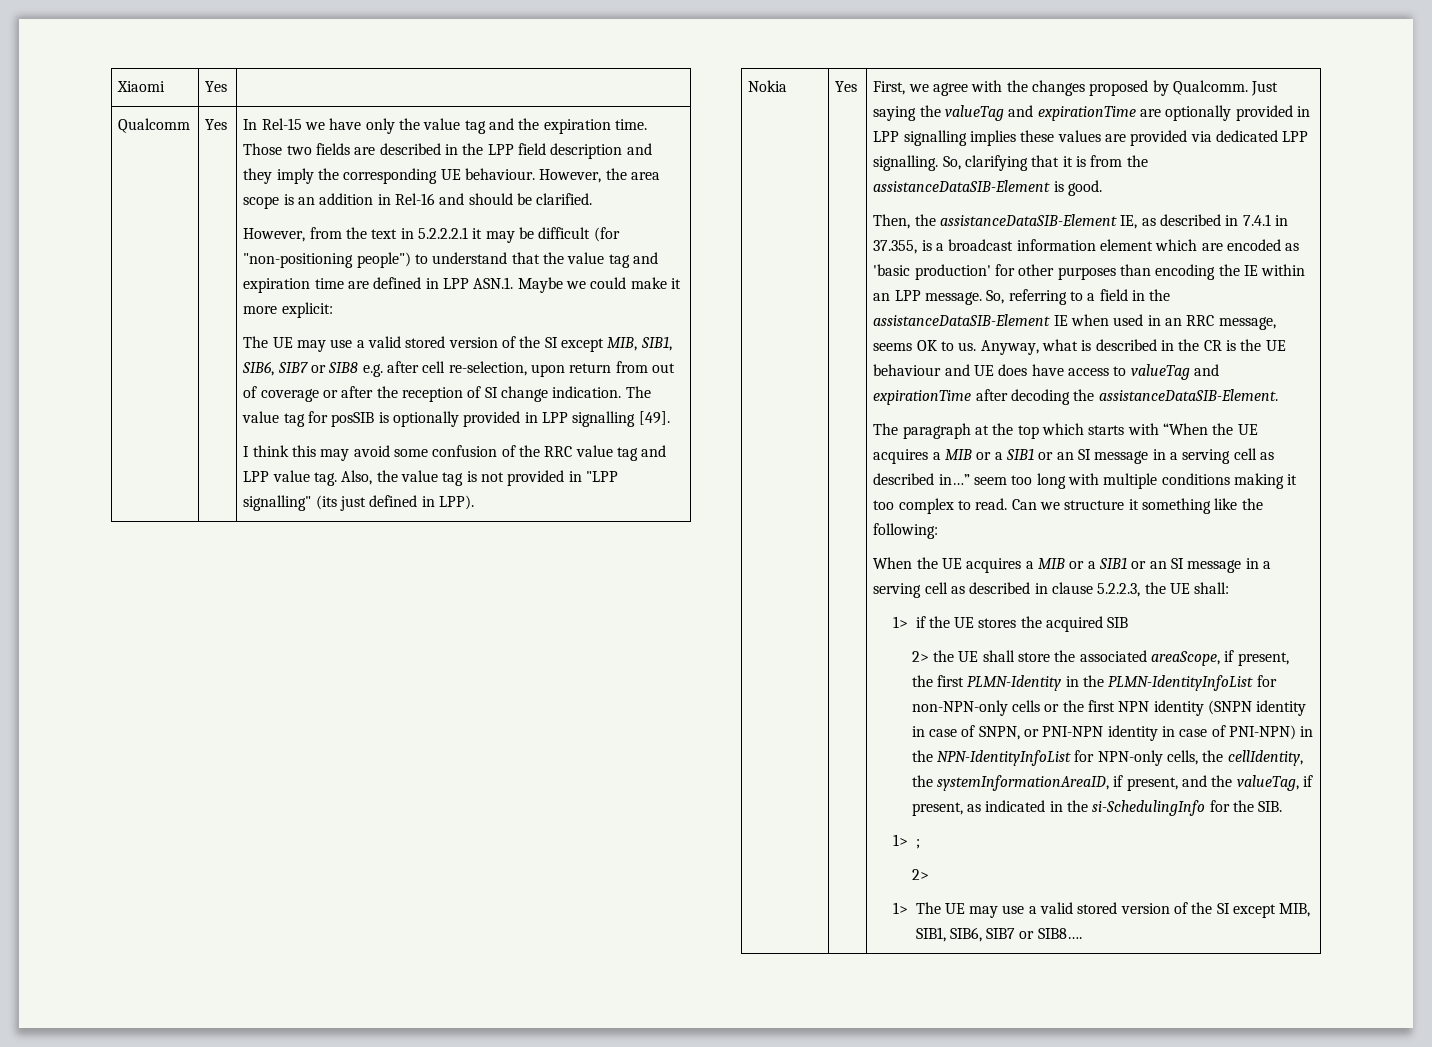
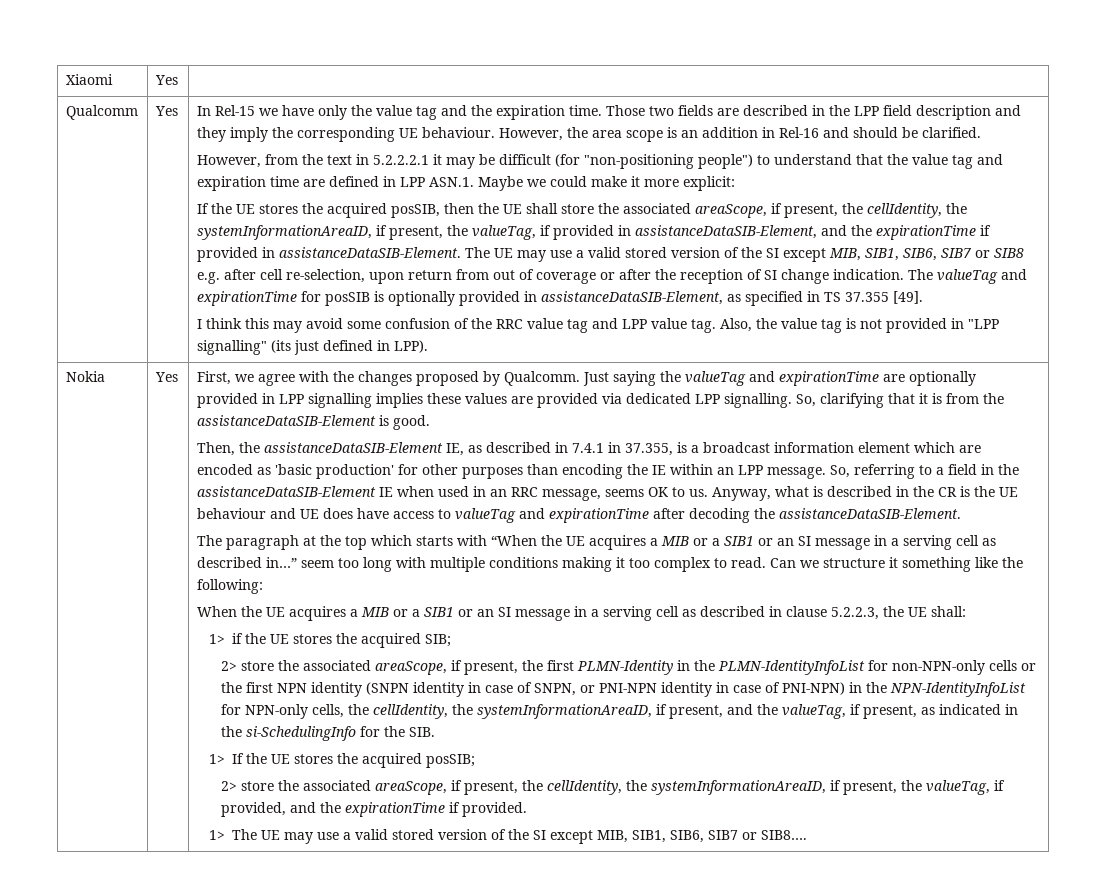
+ If the UE stores the acquired posSIB, then the UE shall store the associated areaScope, if present, the cellIdentity, the systemInformationAreaID, if present, the valueTag, if provided in assistanceDataSIB-Element, and the expirationTime if provided in assistanceDataSIB-Element.
- The value tag for posSIB is optionally provided in LPP signalling [49].
+ The valueTag and expirationTime for posSIB is optionally provided in assistanceDataSIB-Element, as specified in TS 37.355 [49].
- 1> if the UE stores the acquired SIB
- 2> the UE shall store the associated areaScope, if present, the first PLMN-Identity in the PLMN-IdentityInfoList for non-NPN-only cells or the first NPN identity (SNPN identity in case of SNPN, or PNI-NPN identity in case of PNI-NPN) in the NPN-IdentityInfoList for NPN-only cells, the cellIdentity, the systemInformationAreaID, if present, and the valueTag, if present, as indicated in the si-SchedulingInfo for the SIB.
+ 1> if the UE stores the acquired SIB;
+ 2> store the associated areaScope, if present, the first PLMN-Identity in the PLMN-IdentityInfoList for non-NPN-only cells or the first NPN identity (SNPN identity in case of SNPN, or PNI-NPN identity in case of PNI-NPN) in the NPN-IdentityInfoList for NPN-only cells, the cellIdentity, the systemInformationAreaID, if present, and the valueTag, if present, as indicated in the si-SchedulingInfo for the SIB.
- 1> ;
- 2>
+ 1> If the UE stores the acquired posSIB;
+ 2> store the associated areaScope, if present, the cellIdentity, the systemInformationAreaID, if present, the valueTag, if provided, and the expirationTime if provided.

